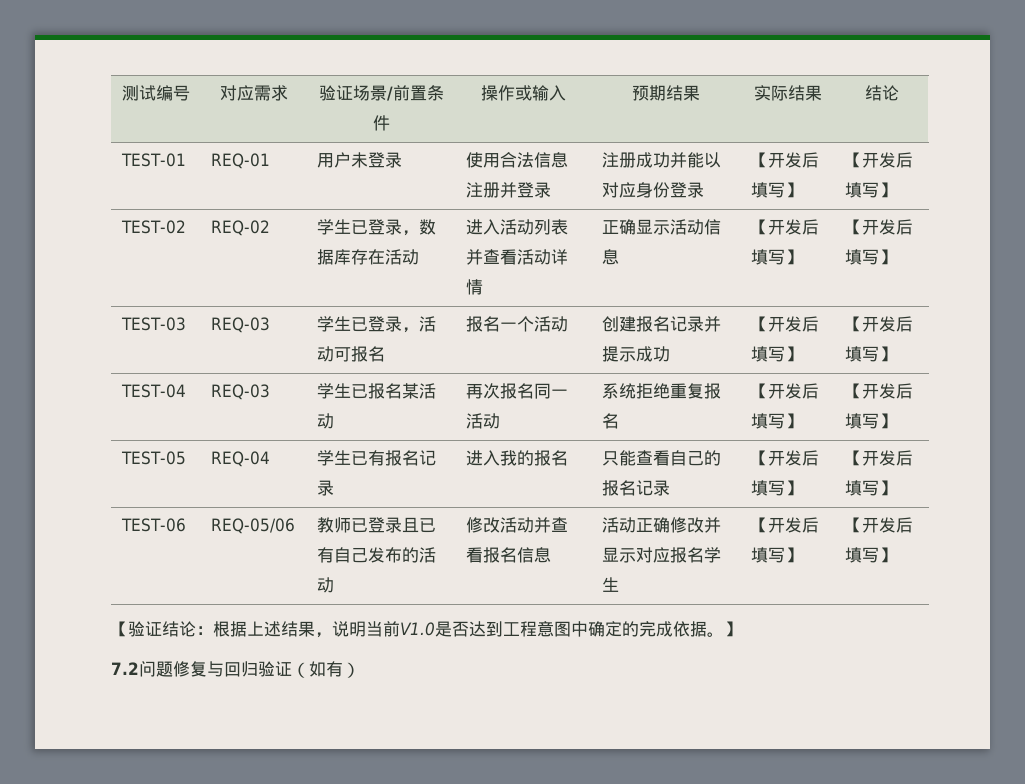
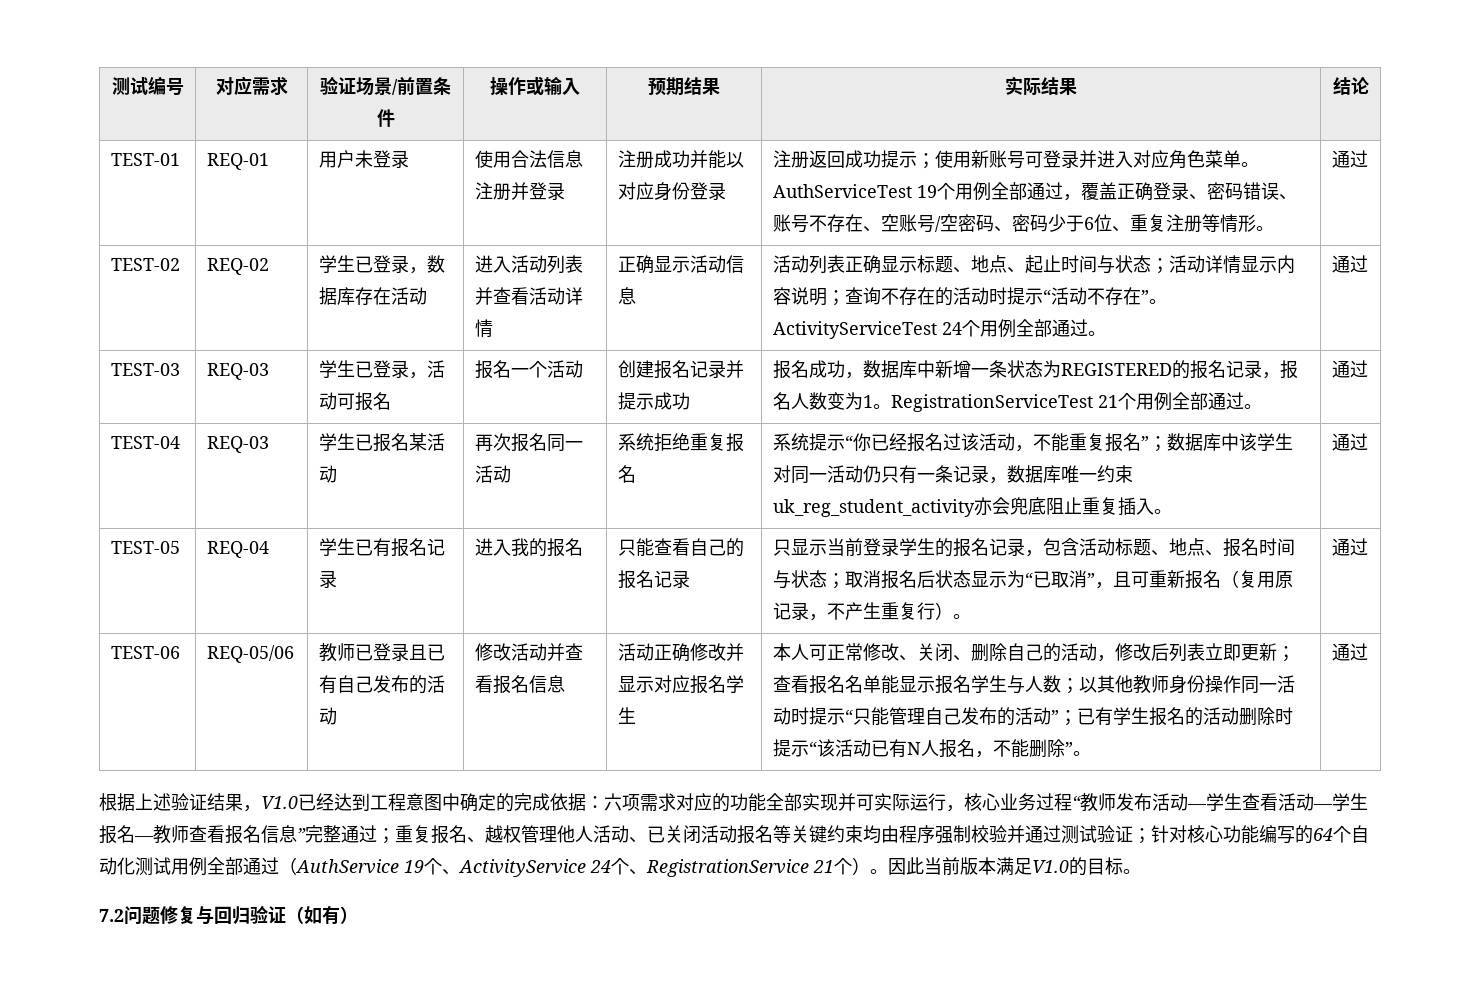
- 注册成功并能以对应身份登录 | 【开发后填写】 | 【开发后填写】
+ 注册成功并能以对应身份登录 | 注册返回成功提示；使用新账号可登录并进入对应角色菜单。AuthServiceTest 19个用例全部通过，覆盖正确登录、密码错误、账号不存在、空账号/空密码、密码少于6位、重复注册等情形。 | 通过
- 正确显示活动信息 | 【开发后填写】 | 【开发后填写】
+ 正确显示活动信息 | 活动列表正确显示标题、地点、起止时间与状态；活动详情显示内容说明；查询不存在的活动时提示“活动不存在”。ActivityServiceTest 24个用例全部通过。 | 通过
- TEST-03 | REQ-03 | 学生已登录，活动可报名 | 报名一个活动 | 创建报名记录并提示成功 | 【开发后填写】 | 【开发后填写】
+ TEST-03 | REQ-03 | 学生已登录，活动可报名 | 报名一个活动 | 创建报名记录并提示成功 | 报名成功，数据库中新增一条状态为REGISTERED的报名记录，报名人数变为1。RegistrationServiceTest 21个用例全部通过。 | 通过
- 系统拒绝重复报名 | 【开发后填写】 | 【开发后填写】
+ 系统拒绝重复报名 | 系统提示“你已经报名过该活动，不能重复报名”；数据库中该学生对同一活动仍只有一条记录，数据库唯一约束uk_reg_student_activity亦会兜底阻止重复插入。 | 通过
- 只能查看自己的报名记录 | 【开发后填写】 | 【开发后填写】
+ 只能查看自己的报名记录 | 只显示当前登录学生的报名记录，包含活动标题、地点、报名时间与状态；取消报名后状态显示为“已取消”，且可重新报名（复用原记录，不产生重复行）。 | 通过
- 活动正确修改并显示对应报名学生 | 【开发后填写】 | 【开发后填写】
- 【验证结论：根据上述结果，说明当前V1.0是否达到工程意图中确定的完成依据。】
+ 活动正确修改并显示对应报名学生 | 本人可正常修改、关闭、删除自己的活动，修改后列表立即更新；查看报名名单能显示报名学生与人数；以其他教师身份操作同一活动时提示“只能管理自己发布的活动”；已有学生报名的活动删除时提示“该活动已有N人报名，不能删除”。 | 通过
+ 根据上述验证结果，V1.0已经达到工程意图中确定的完成依据：六项需求对应的功能全部实现并可实际运行，核心业务过程“教师发布活动—学生查看活动—学生报名—教师查看报名信息”完整通过；重复报名、越权管理他人活动、已关闭活动报名等关键约束均由程序强制校验并通过测试验证；针对核心功能编写的64个自动化测试用例全部通过（AuthService 19个、ActivityService 24个、RegistrationService 21个）。因此当前版本满足V1.0的目标。

